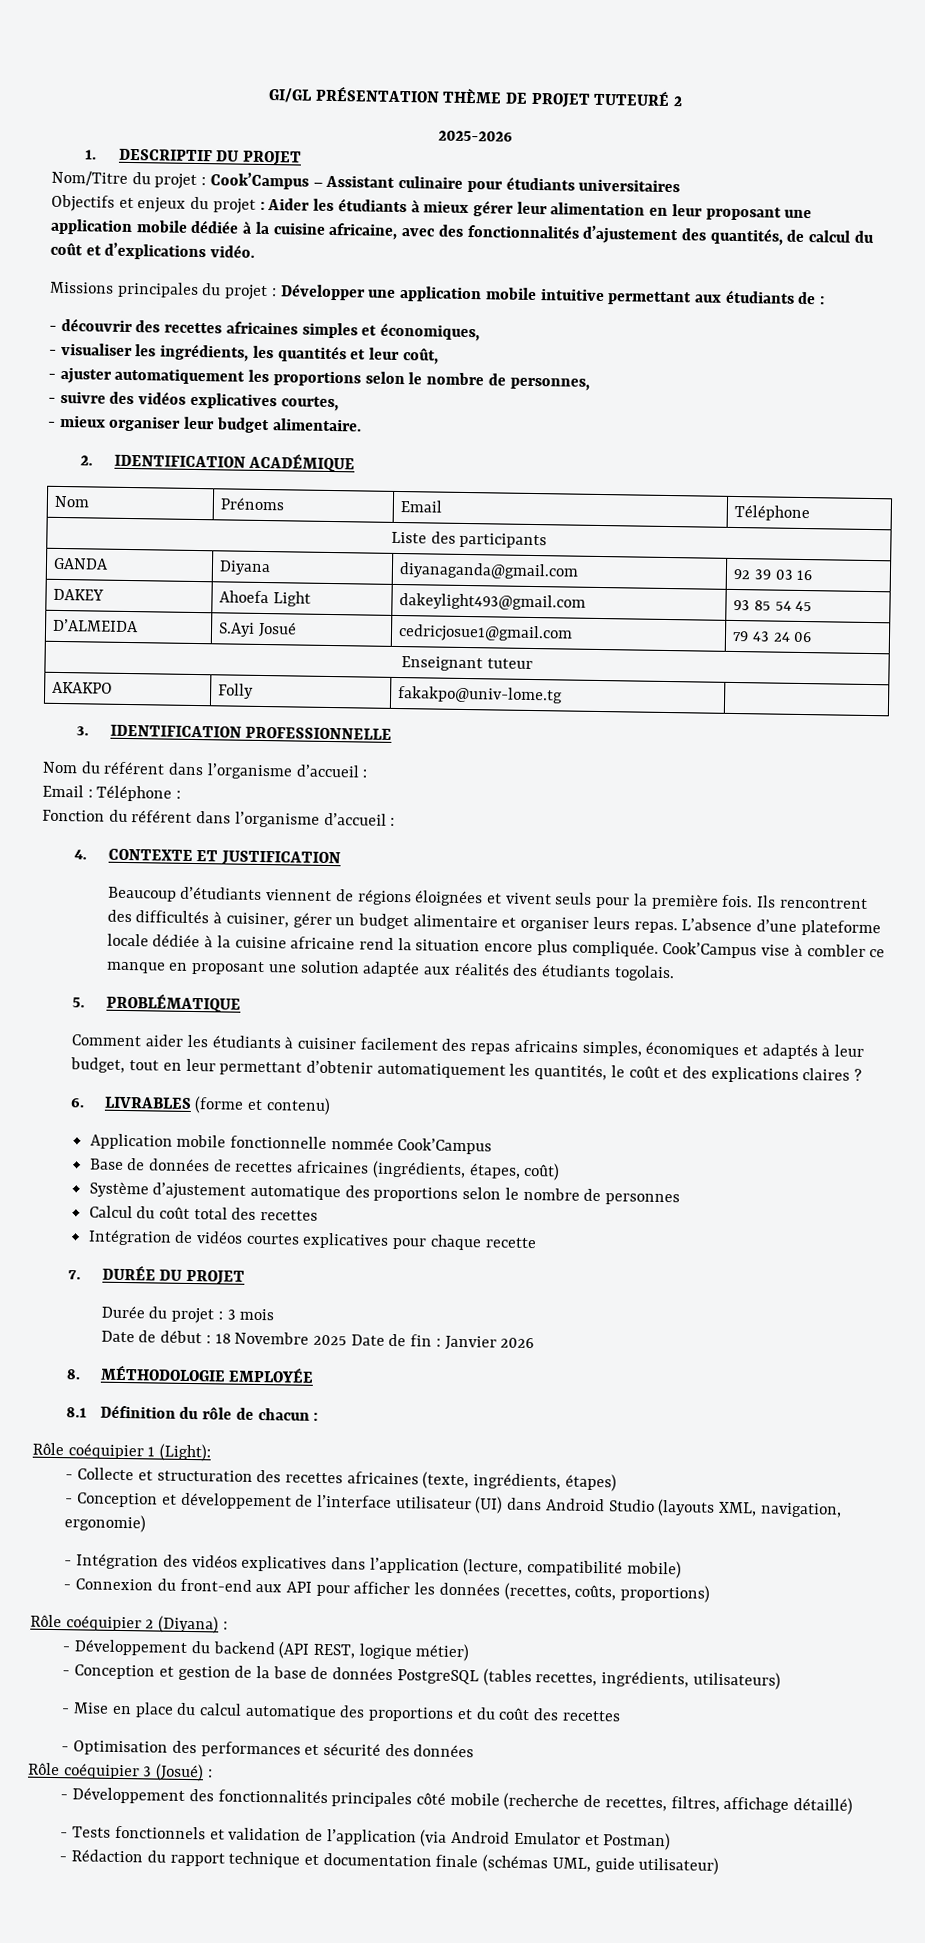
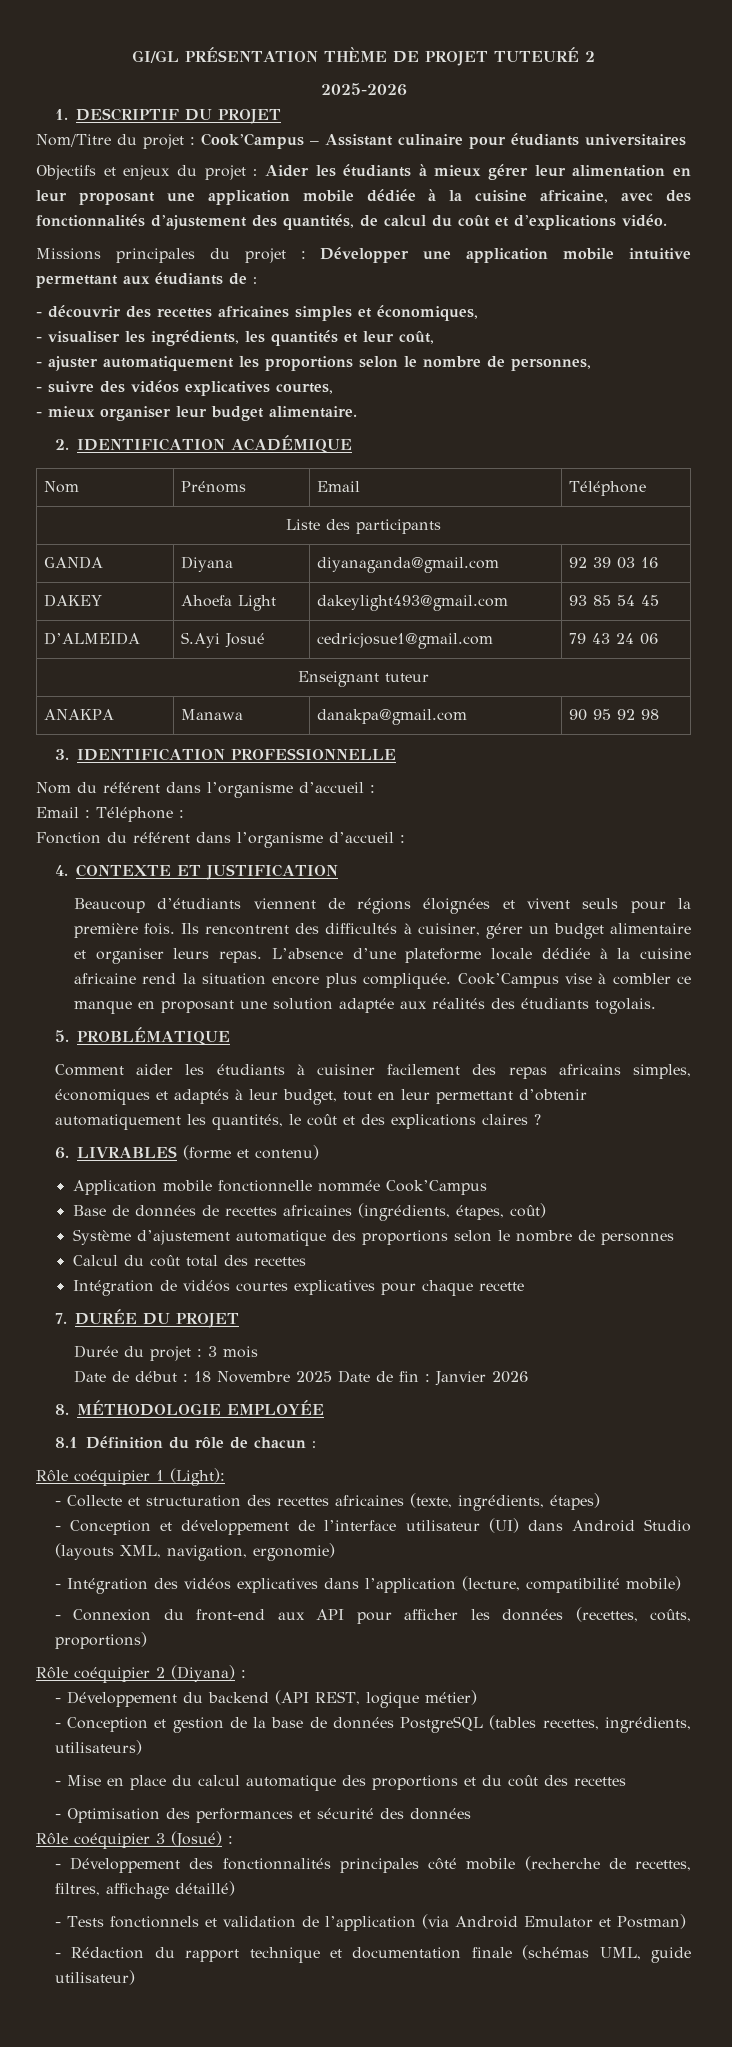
- AKAKPO | Folly | fakakpo@univ-lome.tg |
+ ANAKPA | Manawa | danakpa@gmail.com | 90 95 92 98

